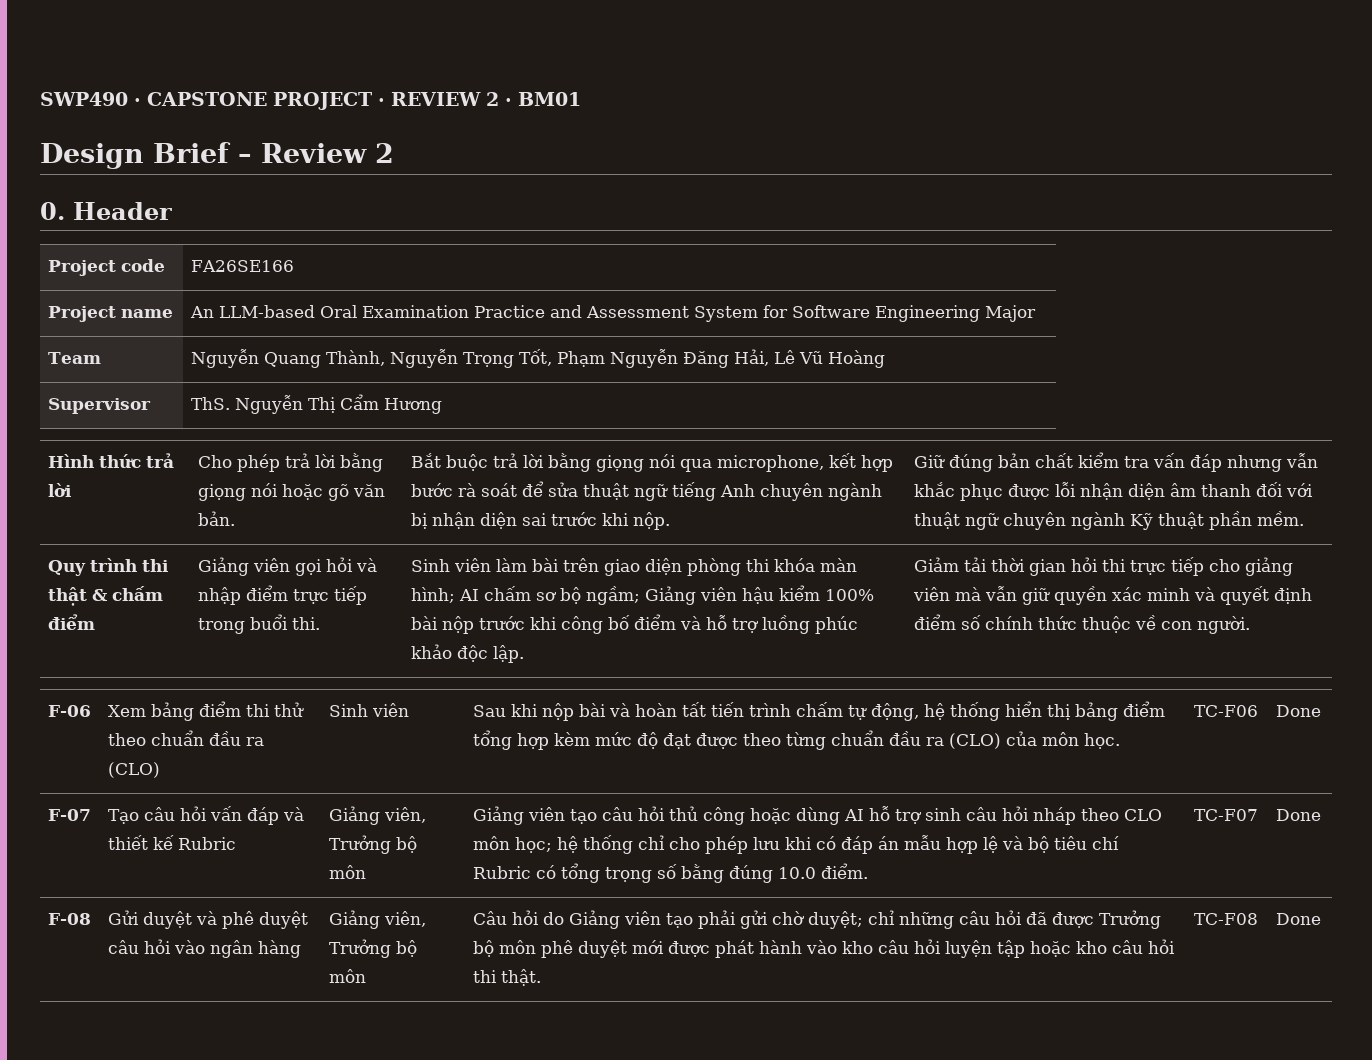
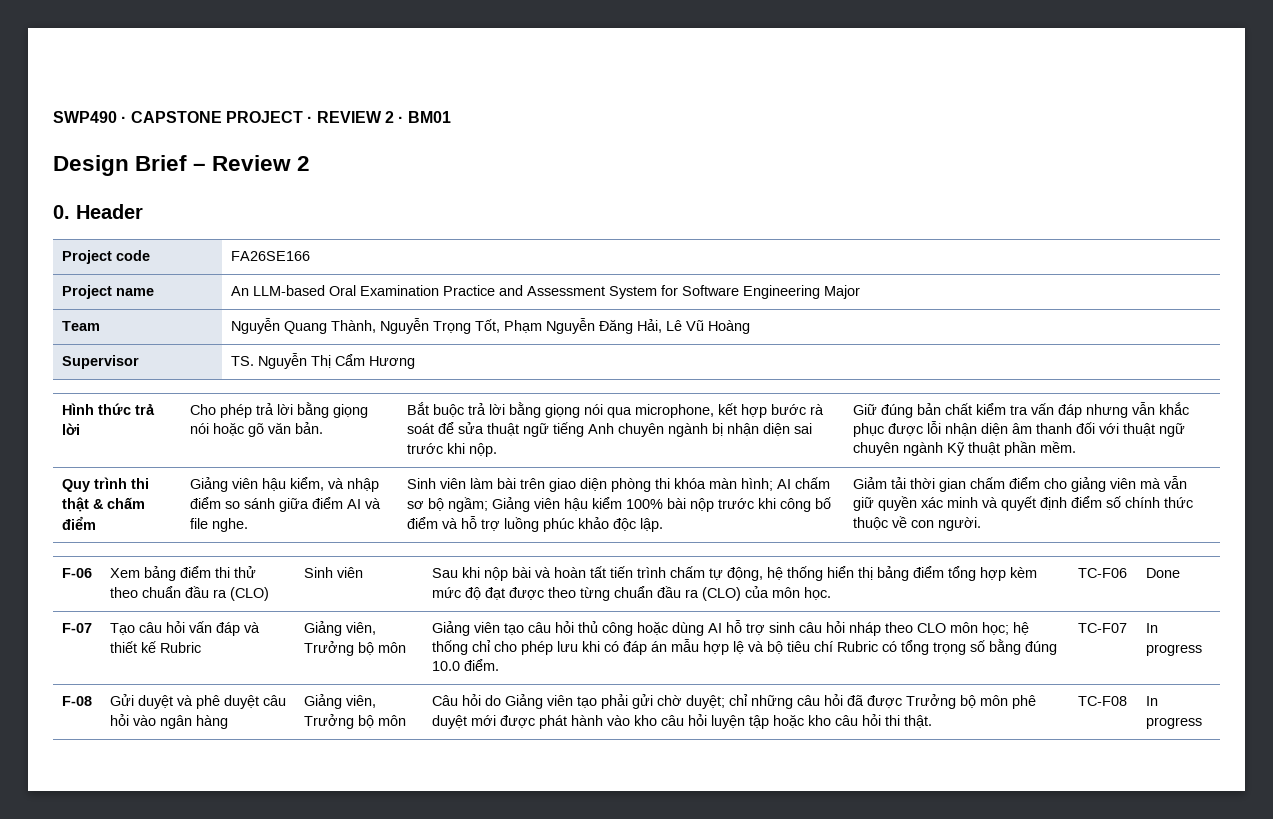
- Supervisor | ThS. Nguyễn Thị Cẩm Hương
+ Supervisor | TS. Nguyễn Thị Cẩm Hương
- Giảng viên gọi hỏi và nhập điểm trực tiếp trong buổi thi.
+ Giảng viên hậu kiểm, và nhập điểm so sánh giữa điểm AI và file nghe.
- Giảm tải thời gian hỏi thi trực tiếp cho giảng viên mà vẫn giữ quyền xác minh và quyết định điểm số chính thức thuộc về con người.
+ Giảm tải thời gian chấm điểm cho giảng viên mà vẫn giữ quyền xác minh và quyết định điểm số chính thức thuộc về con người.
- TC-F07 | Done
+ TC-F07 | In progress
- TC-F08 | Done
+ TC-F08 | In progress

